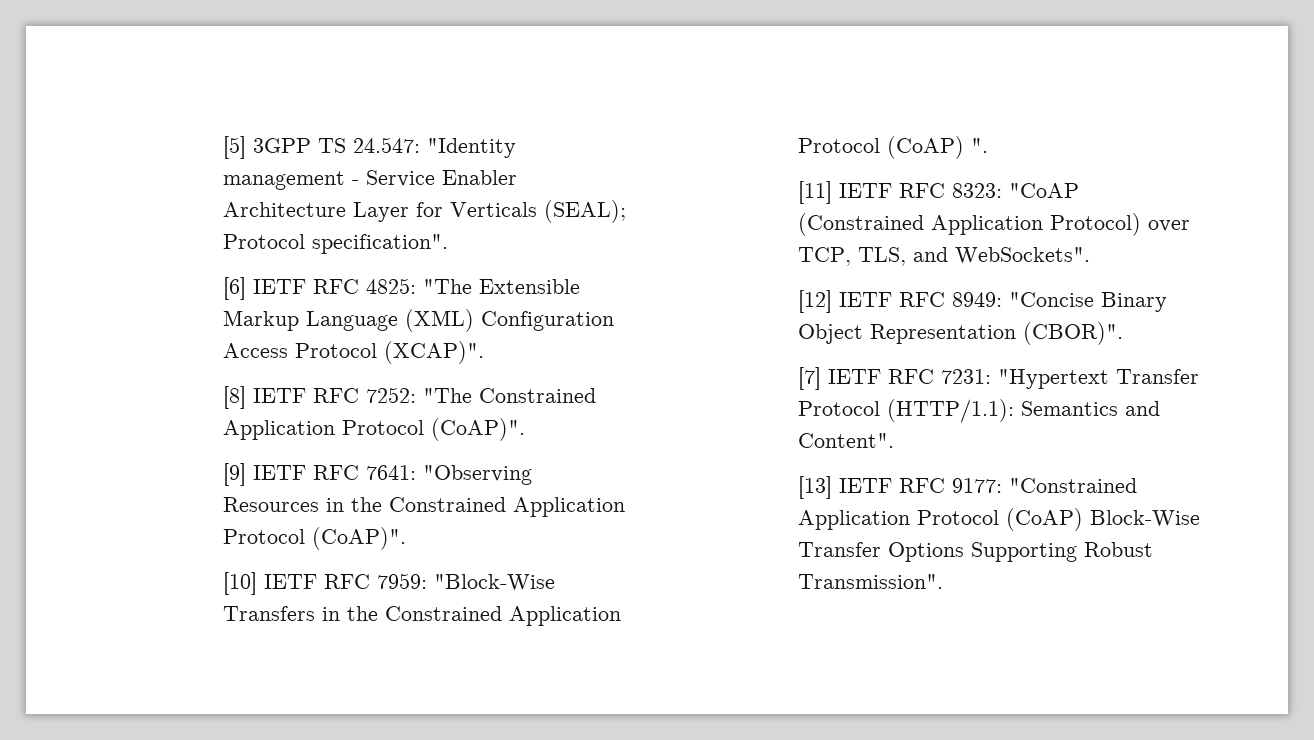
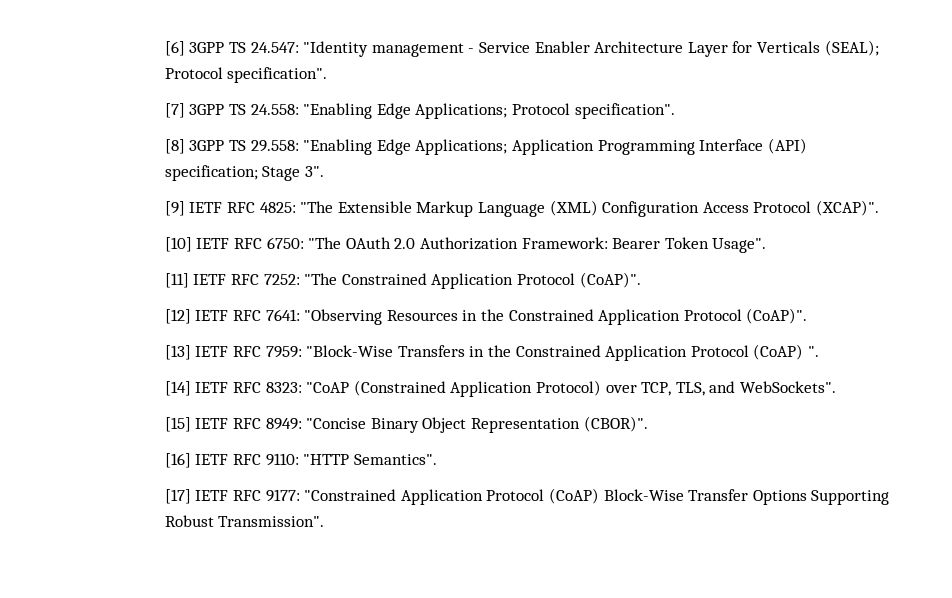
- [5] 3GPP TS 24.547: "Identity management - Service Enabler Architecture Layer for Verticals (SEAL); Protocol specification".
+ [6] 3GPP TS 24.547: "Identity management - Service Enabler Architecture Layer for Verticals (SEAL); Protocol specification".
- [6] IETF RFC 4825: "The Extensible Markup Language (XML) Configuration Access Protocol (XCAP)".
+ [7] 3GPP TS 24.558: "Enabling Edge Applications; Protocol specification".
+ [8] 3GPP TS 29.558: "Enabling Edge Applications; Application Programming Interface (API) specification; Stage 3".
+ [9] IETF RFC 4825: "The Extensible Markup Language (XML) Configuration Access Protocol (XCAP)".
- [8] IETF RFC 7252: "The Constrained Application Protocol (CoAP)".
+ [10] IETF RFC 6750: "The OAuth 2.0 Authorization Framework: Bearer Token Usage".
+ [11] IETF RFC 7252: "The Constrained Application Protocol (CoAP)".
- [9] IETF RFC 7641: "Observing Resources in the Constrained Application Protocol (CoAP)".
+ [12] IETF RFC 7641: "Observing Resources in the Constrained Application Protocol (CoAP)".
- [10] IETF RFC 7959: "Block-Wise Transfers in the Constrained Application Protocol (CoAP) ".
+ [13] IETF RFC 7959: "Block-Wise Transfers in the Constrained Application Protocol (CoAP) ".
- [11] IETF RFC 8323: "CoAP (Constrained Application Protocol) over TCP, TLS, and WebSockets".
+ [14] IETF RFC 8323: "CoAP (Constrained Application Protocol) over TCP, TLS, and WebSockets".
- [12] IETF RFC 8949: "Concise Binary Object Representation (CBOR)".
+ [15] IETF RFC 8949: "Concise Binary Object Representation (CBOR)".
- [7] IETF RFC 7231: "Hypertext Transfer Protocol (HTTP/1.1): Semantics and Content".
- [13] IETF RFC 9177: "Constrained Application Protocol (CoAP) Block-Wise Transfer Options Supporting Robust Transmission".
+ [16] IETF RFC 9110: "HTTP Semantics".
+ [17] IETF RFC 9177: "Constrained Application Protocol (CoAP) Block-Wise Transfer Options Supporting Robust Transmission".

